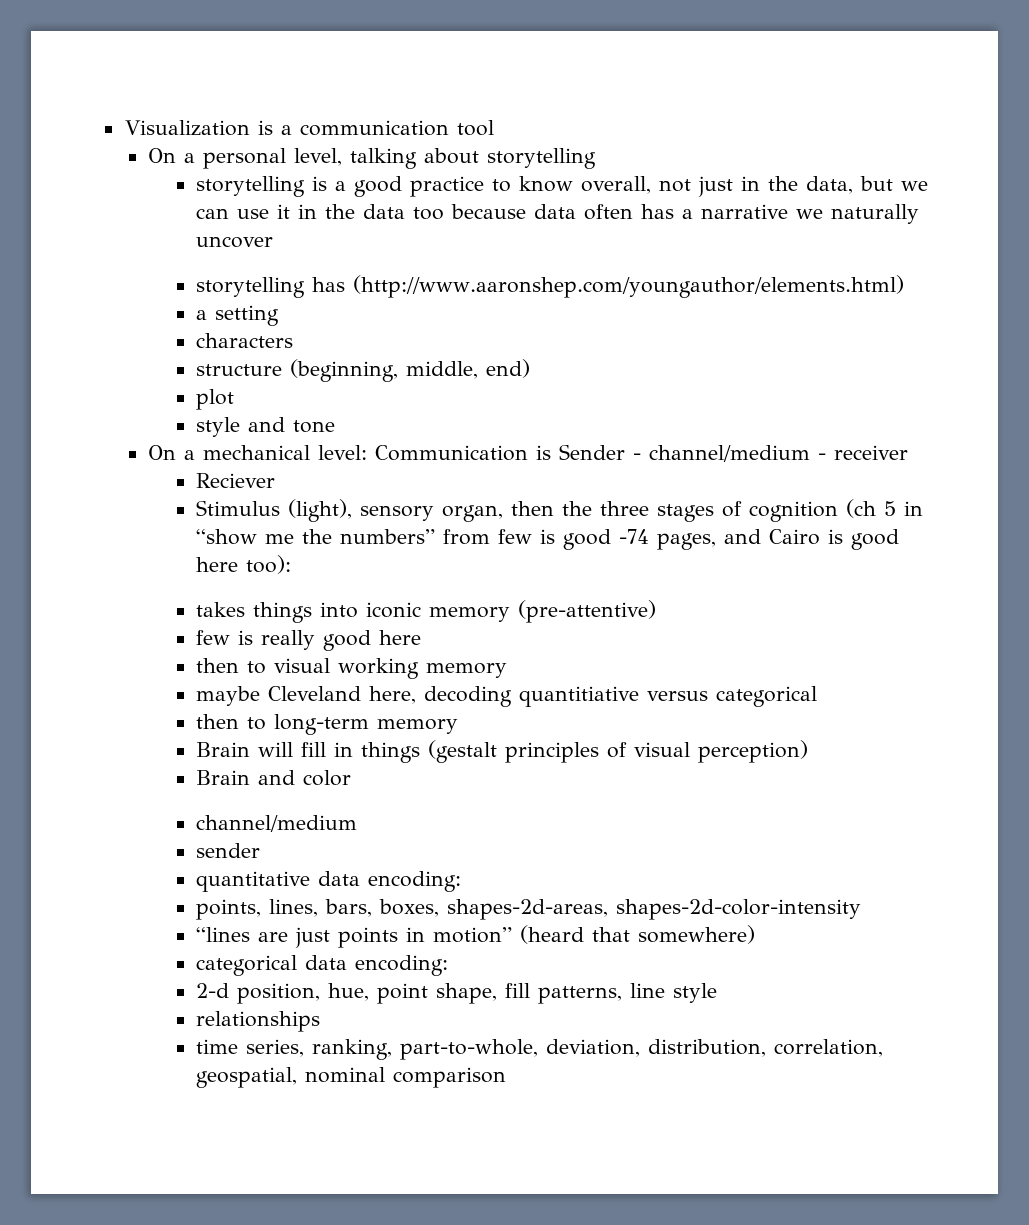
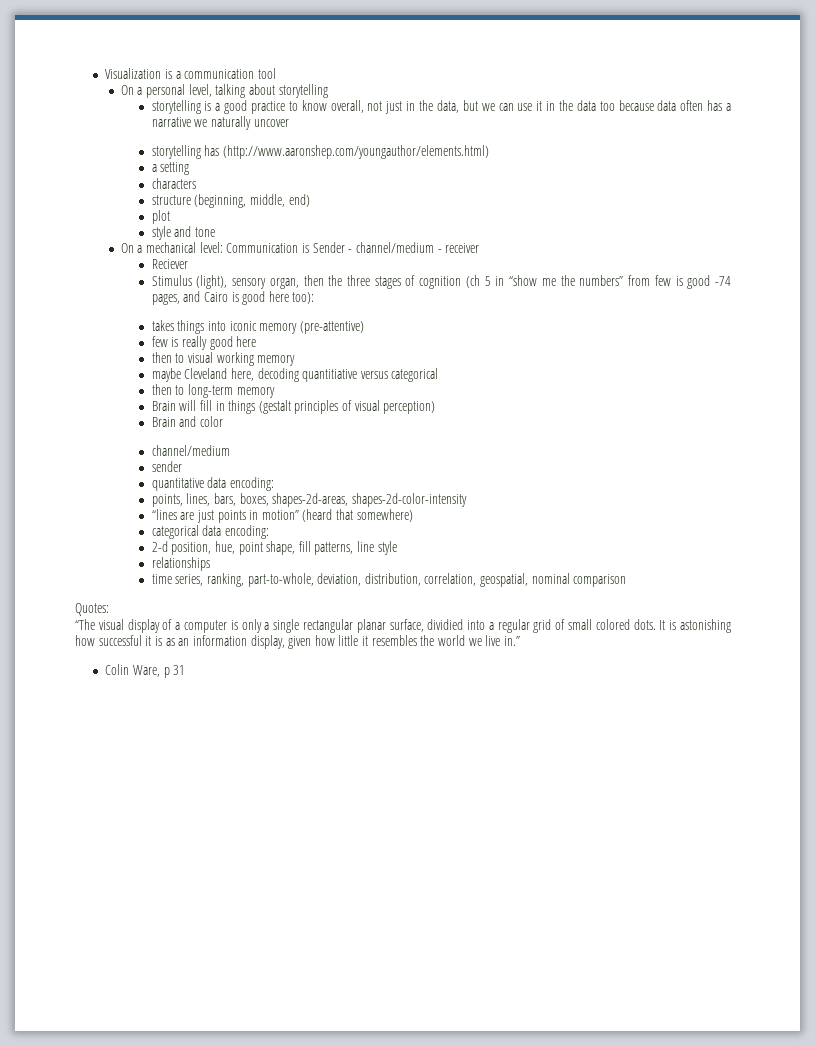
+ Quotes:
+ “The visual display of a computer is only a single rectangular planar surface, dividied into a regular grid of small colored dots. It is astonishing how successful it is as an information display, given how little it resembles the world we live in.”
+ Colin Ware, p 31

